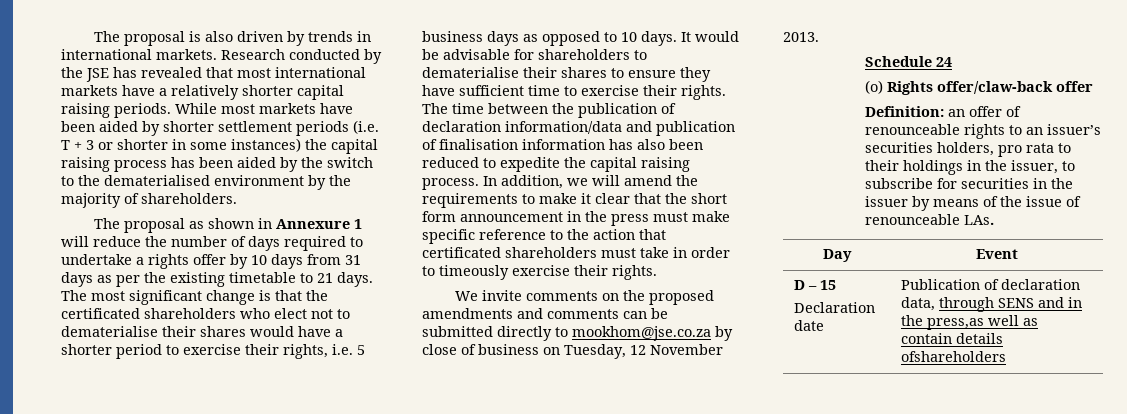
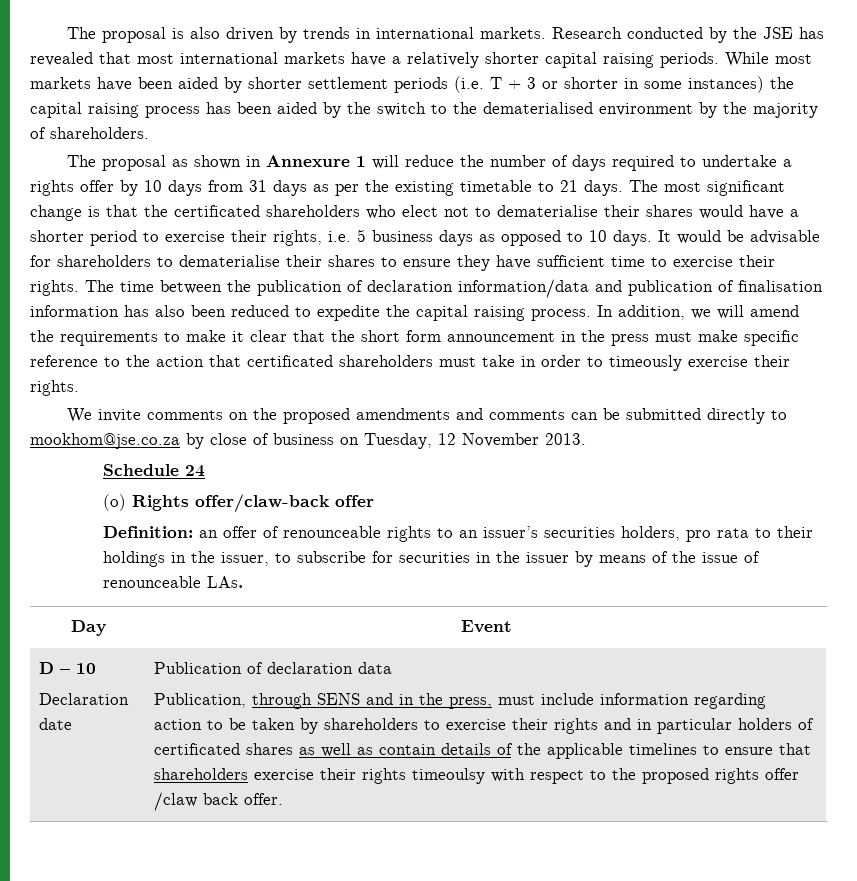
- D – 15
+ D – 10
- Publication of declaration data, through SENS and in the press,as well as contain details ofshareholders
+ Publication of declaration data
+ Publication, through SENS and in the press, must include information regarding action to be taken by shareholders to exercise their rights and in particular holders of certificated shares as well as contain details of the applicable timelines to ensure that shareholders exercise their rights timeoulsy with respect to the proposed rights offer /claw back offer.

